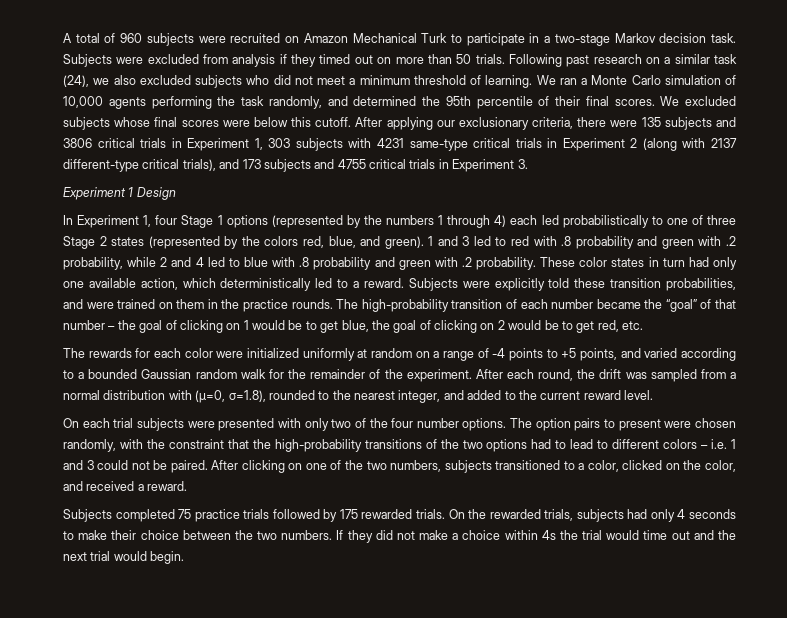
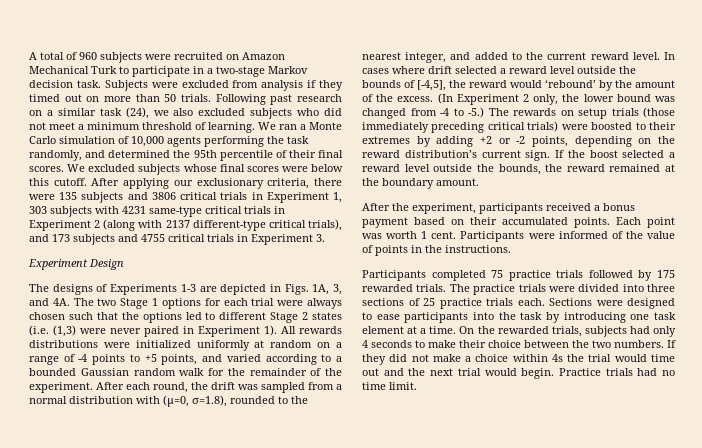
- Experiment 1 Design
+ Experiment Design
- In Experiment 1, four Stage 1 options (represented by the numbers 1 through 4) each led probabilistically to one of three Stage 2 states (represented by the colors red, blue, and green). 1 and 3 led to red with .8 probability and green with .2 probability, while 2 and 4 led to blue with .8 probability and green with .2 probability. These color states in turn had only one available action, which deterministically led to a reward. Subjects were explicitly told these transition probabilities, and were trained on them in the practice rounds. The high-probability transition of each number became the “goal” of that number – the goal of clicking on 1 would be to get blue, the goal of clicking on 2 would be to get red, etc.
- The rewards for each color were initialized uniformly at random on a range of -4 points to +5 points, and varied according to a bounded Gaussian random walk for the remainder of the experiment.
+ The designs of Experiments 1-3 are depicted in Figs. 1A, 3, and 4A. The two Stage 1 options for each trial were always chosen such that the options led to different Stage 2 states (i.e. (1,3) were never paired in Experiment 1). All rewards distributions were initialized uniformly at random on a range of -4 points to +5 points, and varied according to a bounded Gaussian random walk for the remainder of the experiment.
- After each round, the drift was sampled from a normal distribution with (μ=0, σ=1.8), rounded to the nearest integer, and added to the current reward level.
- On each trial subjects were presented with only two of the four number options. The option pairs to present were chosen randomly, with the constraint that the high-probability transitions of the two options had to lead to different colors – i.e. 1 and 3 could not be paired. After clicking on one of the two numbers, subjects transitioned to a color, clicked on the color, and received a reward.
- Subjects completed 75 practice trials followed by 175 rewarded trials.
+ After each round, the drift was sampled from a normal distribution with (μ=0, σ=1.8), rounded to the nearest integer, and added to the current reward level. In cases where drift selected a reward level outside the bounds of [-4,5], the reward would ‘rebound’ by the amount of the excess. (In Experiment 2 only, the lower bound was changed from -4 to -5.) The rewards on setup trials (those immediately preceding critical trials) were boosted to their extremes by adding +2 or -2 points, depending on the reward distribution’s current sign. If the boost selected a reward level outside the bounds, the reward remained at the boundary amount.
+ After the experiment, participants received a bonus payment based on their accumulated points. Each point was worth 1 cent. Participants were informed of the value of points in the instructions.
+ Participants completed 75 practice trials followed by 175 rewarded trials.
+ The practice trials were divided into three sections of 25 practice trials each. Sections were designed to ease participants into the task by introducing one task element at a time.
+ Practice trials had no time limit.

